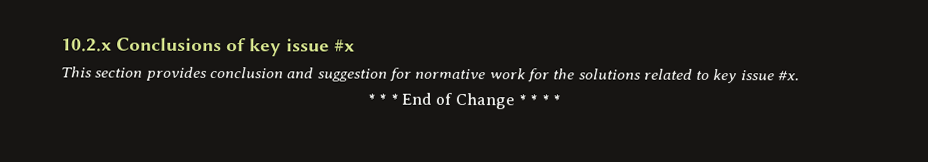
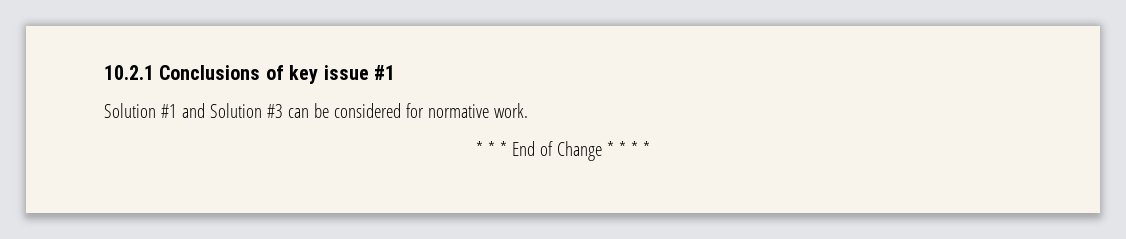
- 10.2.x Conclusions of key issue #x
- This section provides conclusion and suggestion for normative work for the solutions related to key issue #x.
+ 10.2.1 Conclusions of key issue #1
+ Solution #1 and Solution #3 can be considered for normative work.

